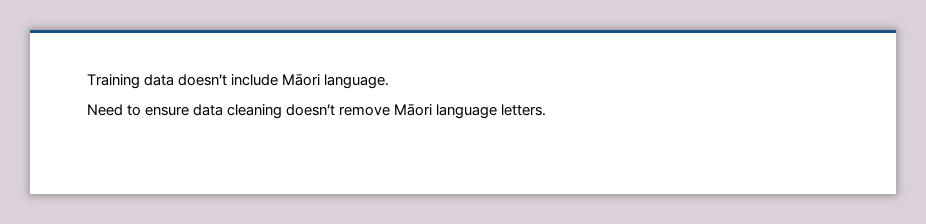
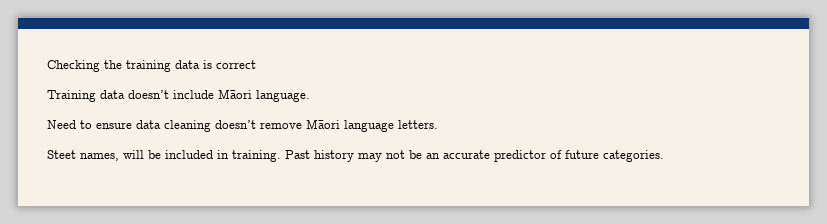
+ Checking the training data is correct
+ Steet names, will be included in training. Past history may not be an accurate predictor of future categories.

